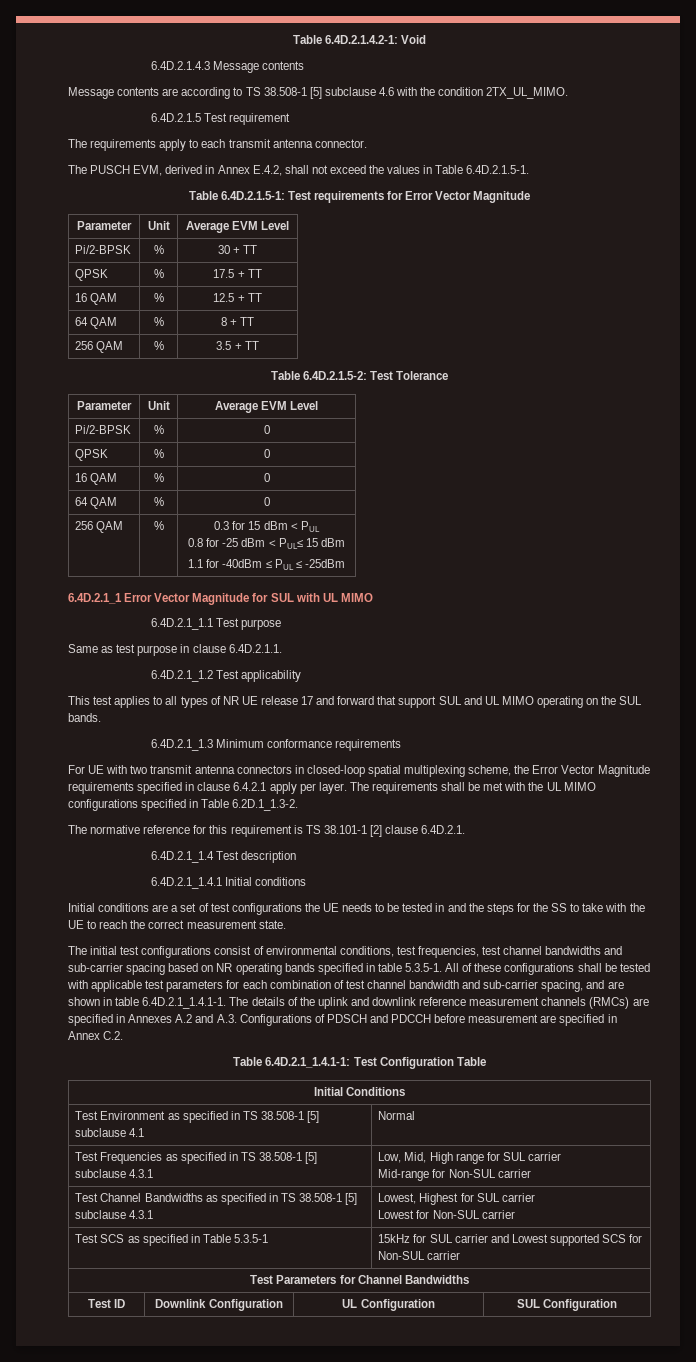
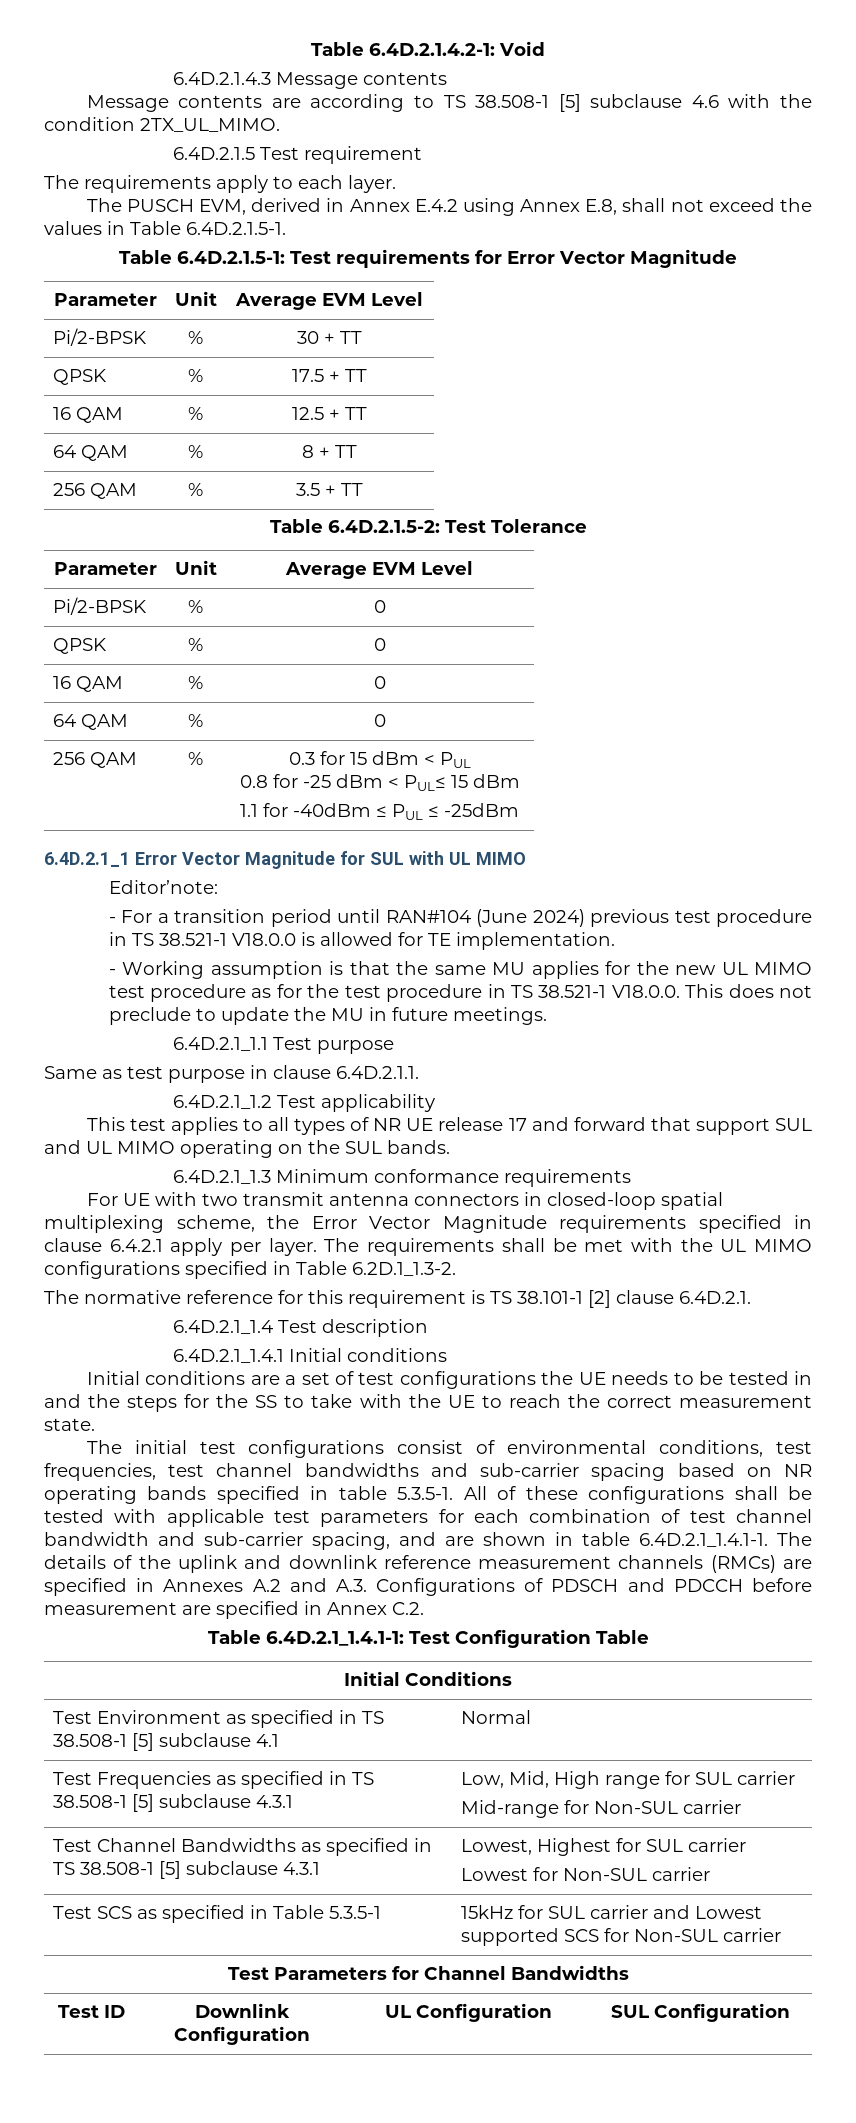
- The requirements apply to each transmit antenna connector.
+ The requirements apply to each layer.
- The PUSCH EVM, derived in Annex E.4.2, shall not exceed the values in Table 6.4D.2.1.5-1.
+ The PUSCH EVM, derived in Annex E.4.2 using Annex E.8, shall not exceed the values in Table 6.4D.2.1.5-1.
+ Editor’note:
+ - For a transition period until RAN#104 (June 2024) previous test procedure in TS 38.521-1 V18.0.0 is allowed for TE implementation.
+ - Working assumption is that the same MU applies for the new UL MIMO test procedure as for the test procedure in TS 38.521-1 V18.0.0. This does not preclude to update the MU in future meetings.

